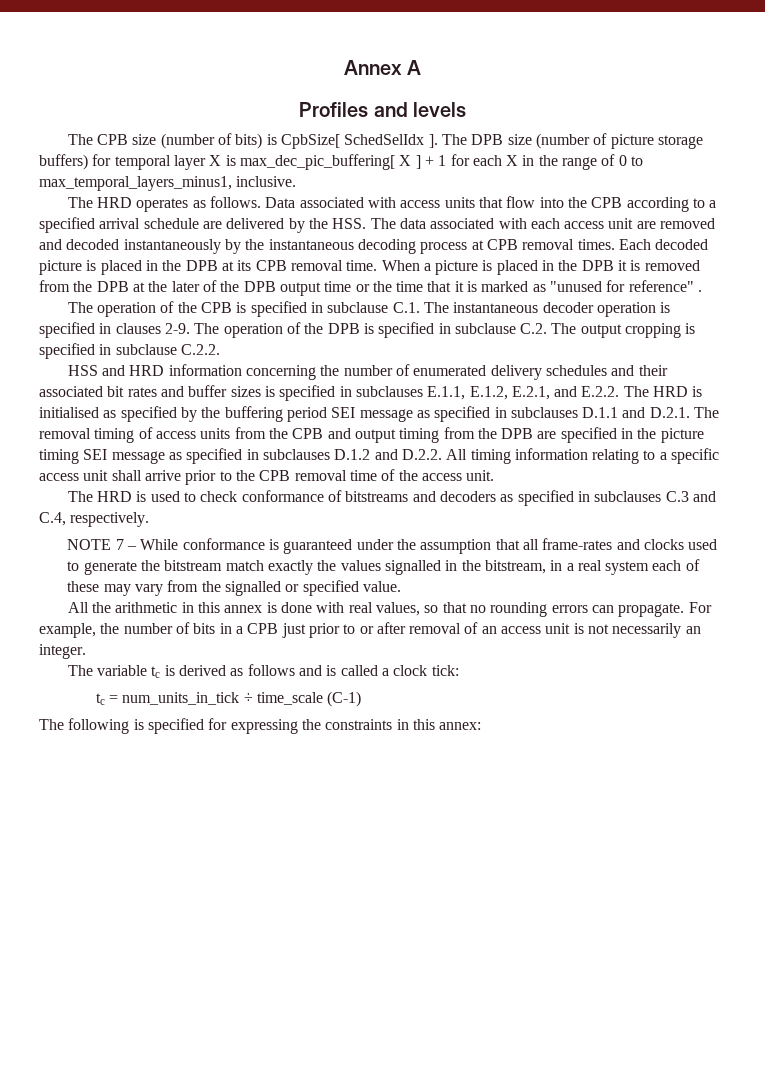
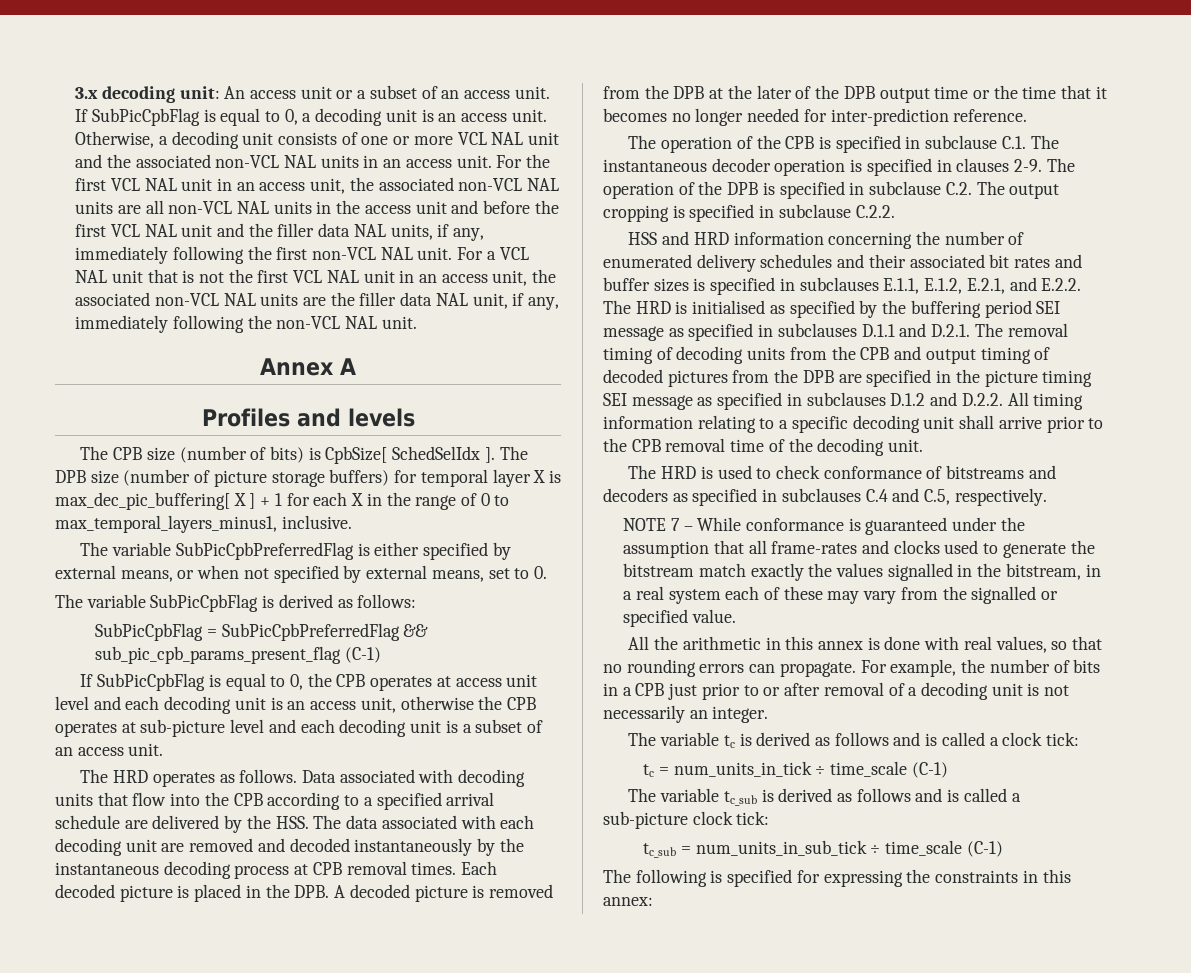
+ 3.x decoding unit: An access unit or a subset of an access unit. If SubPicCpbFlag is equal to 0, a decoding unit is an access unit. Otherwise, a decoding unit consists of one or more VCL NAL unit and the associated non-VCL NAL units in an access unit. For the first VCL NAL unit in an access unit, the associated non-VCL NAL units are all non-VCL NAL units in the access unit and before the first VCL NAL unit and the filler data NAL units, if any, immediately following the first non-VCL NAL unit. For a VCL NAL unit that is not the first VCL NAL unit in an access unit, the associated non-VCL NAL units are the filler data NAL unit, if any, immediately following the non-VCL NAL unit.
+ The variable SubPicCpbPreferredFlag is either specified by external means, or when not specified by external means, set to 0.
+ The variable SubPicCpbFlag is derived as follows:
+ SubPicCpbFlag = SubPicCpbPreferredFlag && sub_pic_cpb_params_present_flag (C-1)
+ If SubPicCpbFlag is equal to 0, the CPB operates at access unit level and each decoding unit is an access unit, otherwise the CPB operates at sub-picture level and each decoding unit is a subset of an access unit.
- Data associated with access units that flow into the CPB according to a specified arrival schedule are delivered by the HSS. The data associated with each access unit are removed and decoded instantaneously by the instantaneous decoding process at CPB removal times.
+ Data associated with decoding units that flow into the CPB according to a specified arrival schedule are delivered by the HSS. The data associated with each decoding unit are removed and decoded instantaneously by the instantaneous decoding process at CPB removal times.
- Each decoded picture is placed in the DPB at its CPB removal time. When a picture is placed in the DPB it is removed from the DPB at the later of the DPB output time or the time that it is marked as "unused for reference" .
+ Each decoded picture is placed in the DPB. A decoded picture is removed from the DPB at the later of the DPB output time or the time that it becomes no longer needed for inter-prediction reference.
- HSS and HRD information concerning the number of enumerated delivery schedules and their associated bit rates and buffer sizes is specified in subclauses E.1.1, E.1.2, E.2.1, and E.2.2. The HRD is initialised as specified by the buffering period SEI message as specified in subclauses D.1.1 and D.2.1. The removal timing of access units from the CPB and output timing from the DPB are specified in the picture timing SEI message as specified in subclauses D.1.2 and D.2.2. All timing information relating to a specific access unit shall arrive prior to the CPB removal time of the access unit.
+ HSS and HRD information concerning the number of enumerated delivery schedules and their associated bit rates and buffer sizes is specified in subclauses E.1.1, E.1.2, E.2.1, and E.2.2. The HRD is initialised as specified by the buffering period SEI message as specified in subclauses D.1.1 and D.2.1. The removal timing of decoding units from the CPB and output timing of decoded pictures from the DPB are specified in the picture timing SEI message as specified in subclauses D.1.2 and D.2.2. All timing information relating to a specific decoding unit shall arrive prior to the CPB removal time of the decoding unit.
- The HRD is used to check conformance of bitstreams and decoders as specified in subclauses C.3 and C.4, respectively.
+ The HRD is used to check conformance of bitstreams and decoders as specified in subclauses C.4 and C.5, respectively.
- For example, the number of bits in a CPB just prior to or after removal of an access unit is not necessarily an integer.
+ For example, the number of bits in a CPB just prior to or after removal of a decoding unit is not necessarily an integer.
+ The variable tc_sub is derived as follows and is called a sub-picture clock tick:
+ tc_sub = num_units_in_sub_tick ÷ time_scale (C-1)

